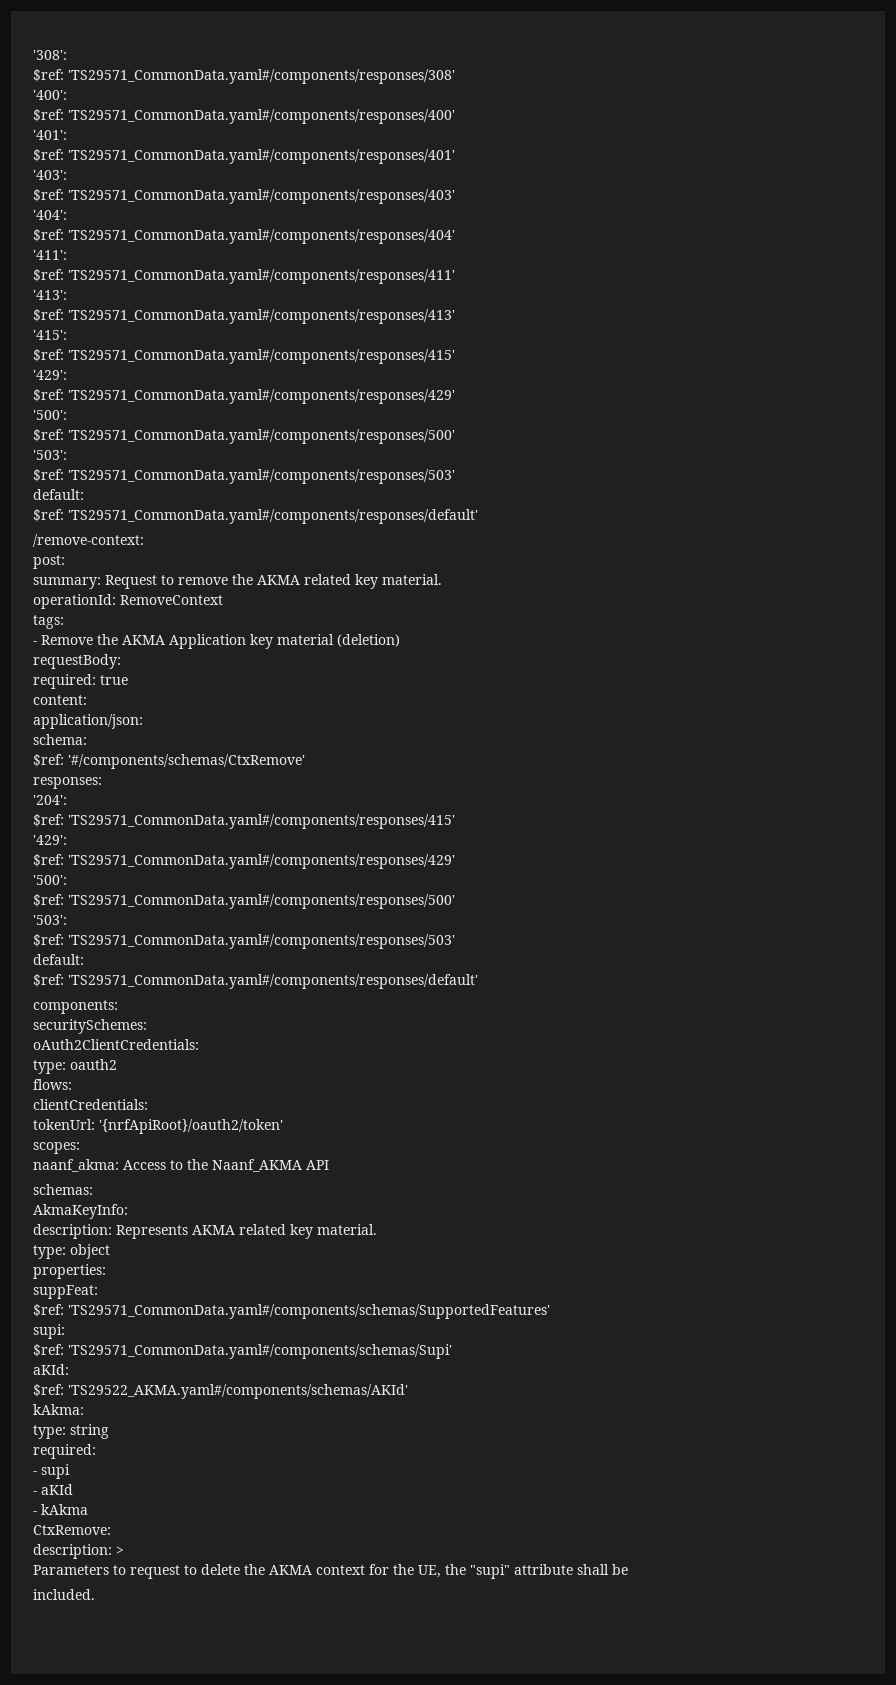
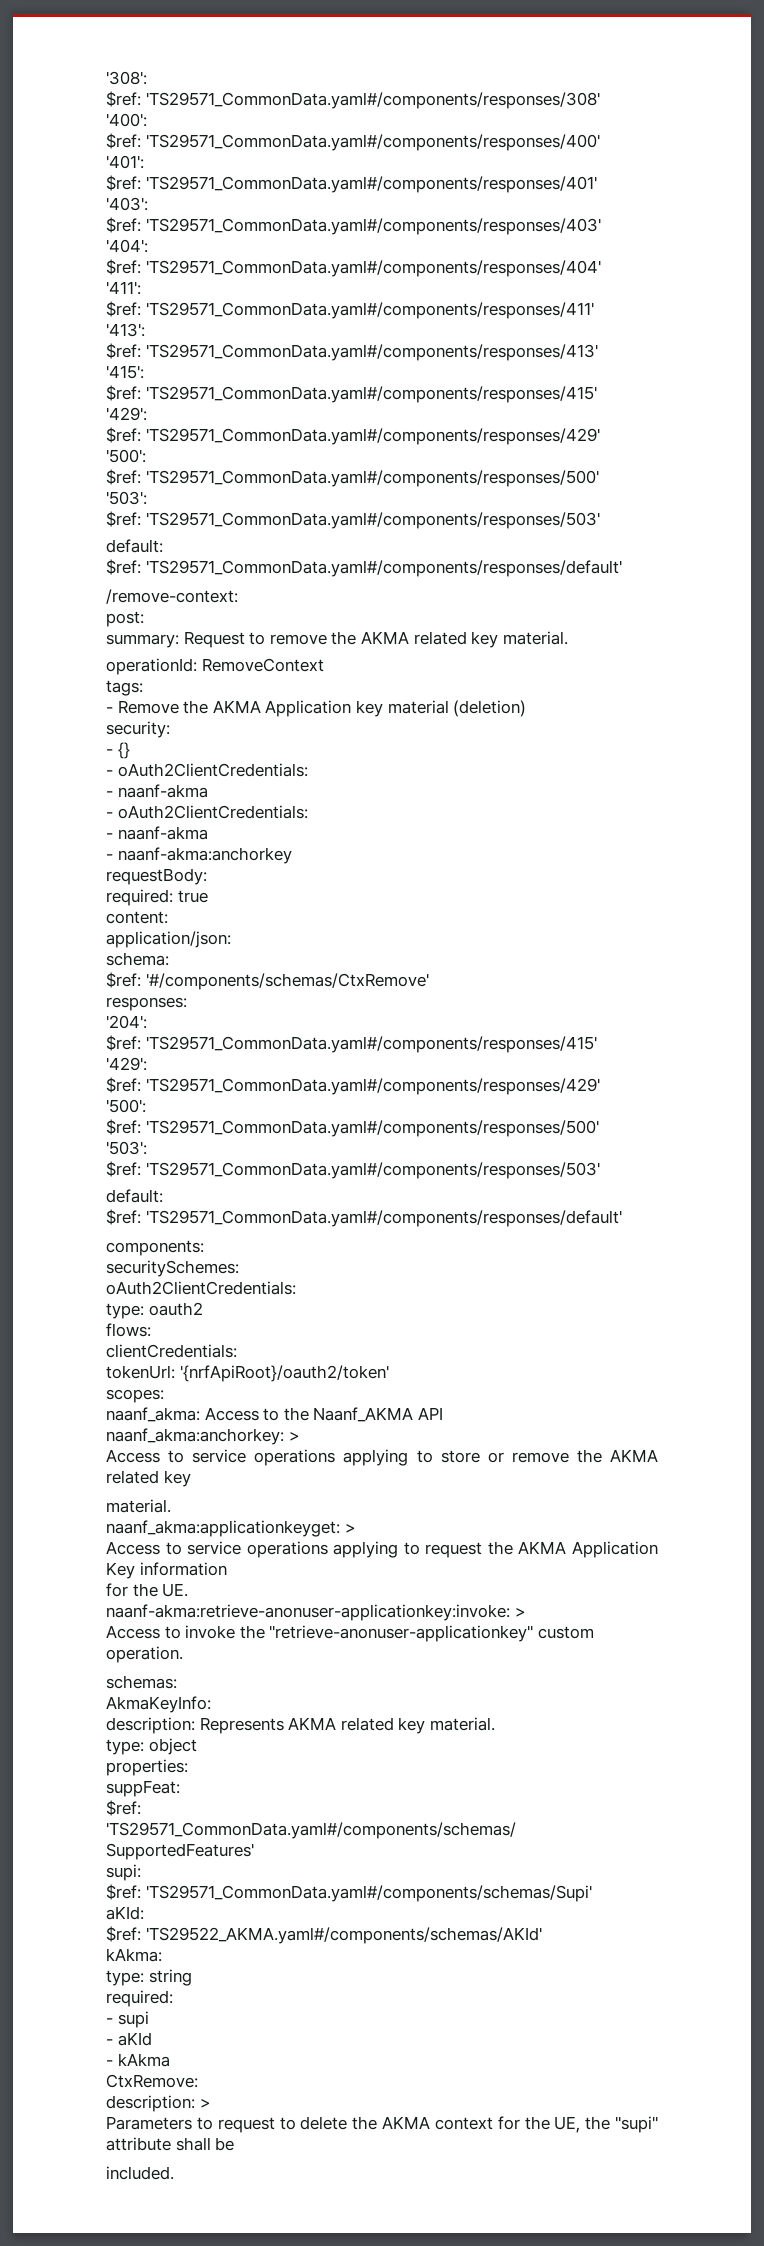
+ security:
+ - {}
+ - oAuth2ClientCredentials:
+ - naanf-akma
+ - oAuth2ClientCredentials:
+ - naanf-akma
+ - naanf-akma:anchorkey
+ naanf_akma:anchorkey: >
+ Access to service operations applying to store or remove the AKMA related key
+ material.
+ naanf_akma:applicationkeyget: >
+ Access to service operations applying to request the AKMA Application Key information
+ for the UE.
+ naanf-akma:retrieve-anonuser-applicationkey:invoke: >
+ Access to invoke the "retrieve-anonuser-applicationkey" custom operation.

